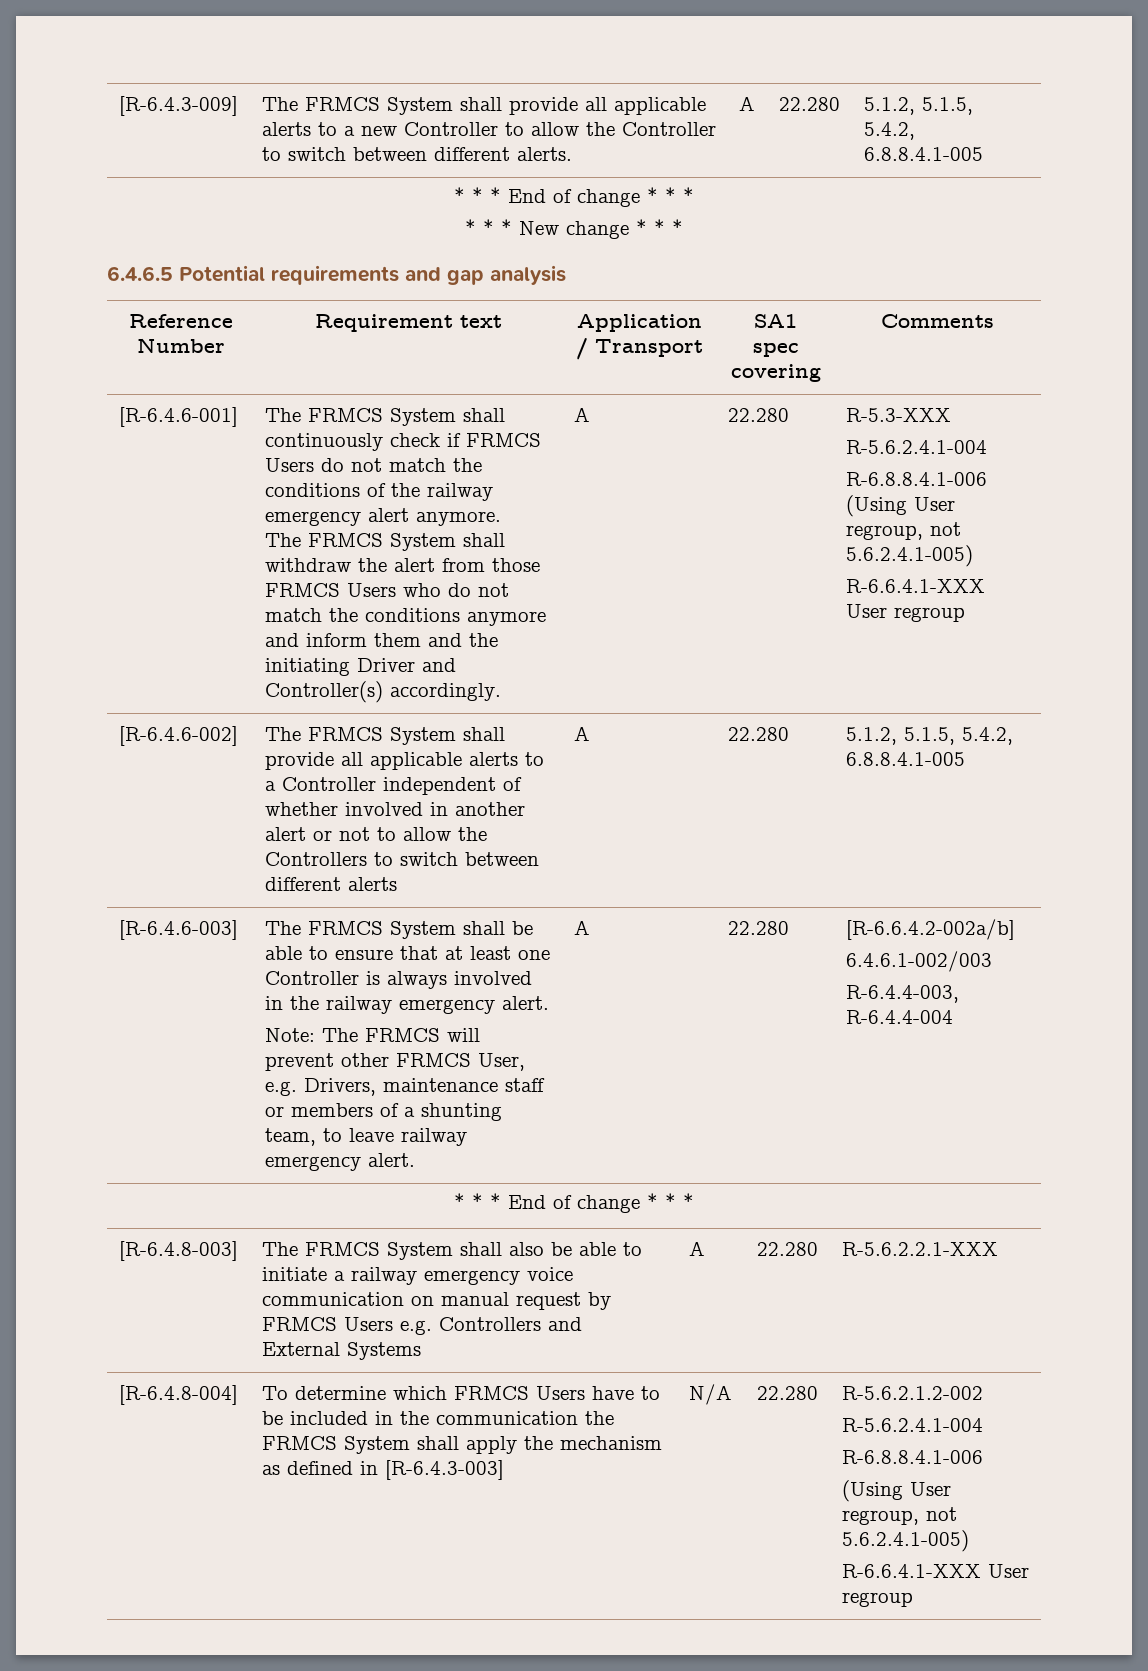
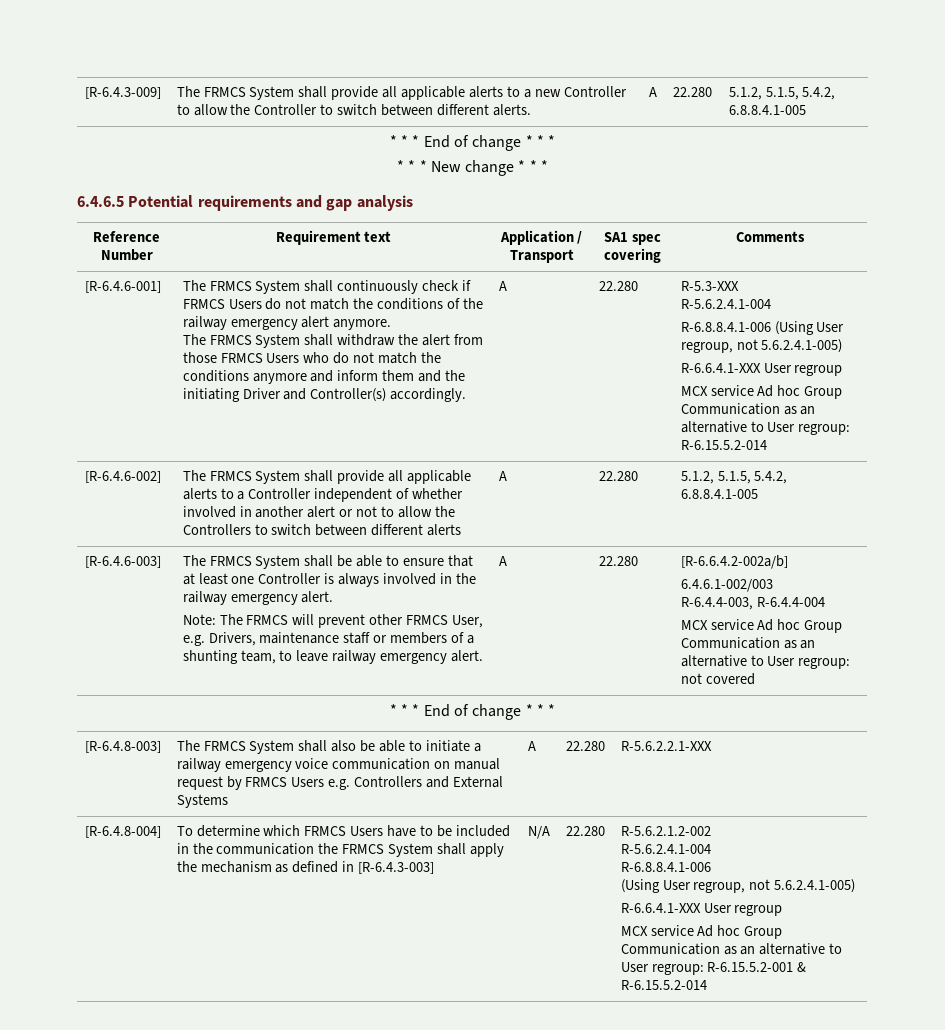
+ MCX service Ad hoc Group Communication as an alternative to User regroup: R-6.15.5.2-014
+ MCX service Ad hoc Group Communication as an alternative to User regroup: not covered
+ MCX service Ad hoc Group Communication as an alternative to User regroup: R-6.15.5.2-001 & R-6.15.5.2-014

